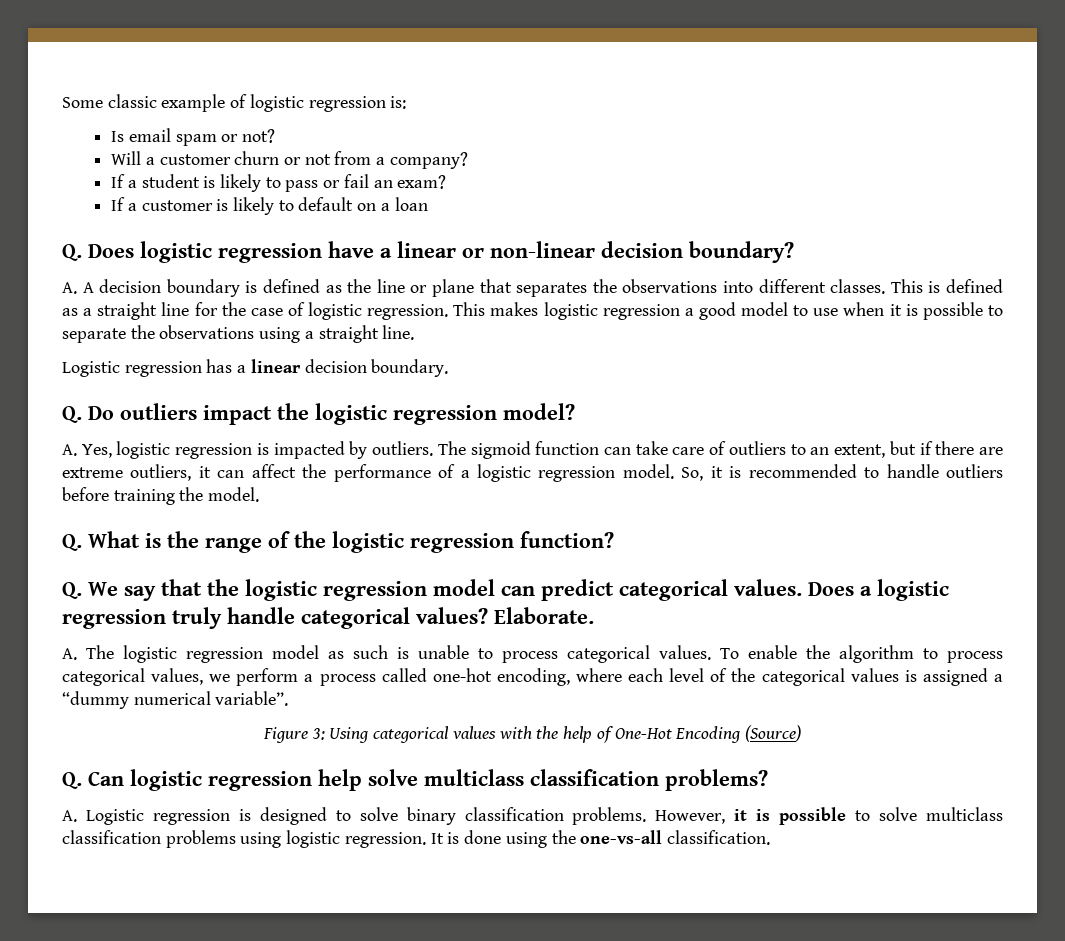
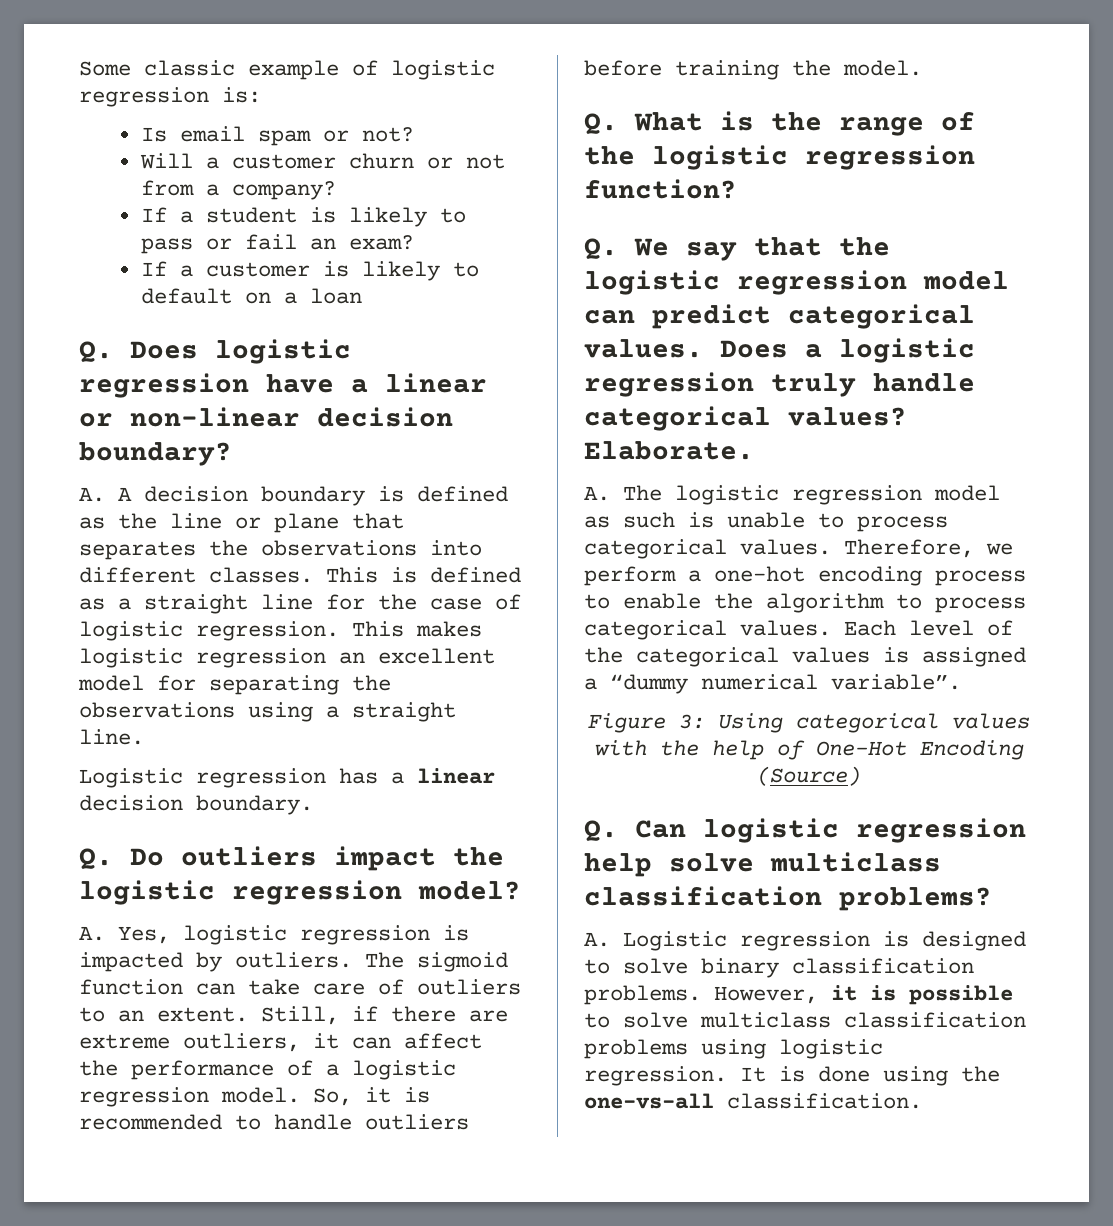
- This makes logistic regression a good model to use when it is possible to separate the observations using a straight line.
+ This makes logistic regression an excellent model for separating the observations using a straight line.
- The sigmoid function can take care of outliers to an extent, but if there are extreme outliers, it can affect the performance of a logistic regression model.
+ The sigmoid function can take care of outliers to an extent. Still, if there are extreme outliers, it can affect the performance of a logistic regression model.
- To enable the algorithm to process categorical values, we perform a process called one-hot encoding, where each level of the categorical values is assigned a “dummy numerical variable”.
+ Therefore, we perform a one-hot encoding process to enable the algorithm to process categorical values. Each level of the categorical values is assigned a “dummy numerical variable”.

